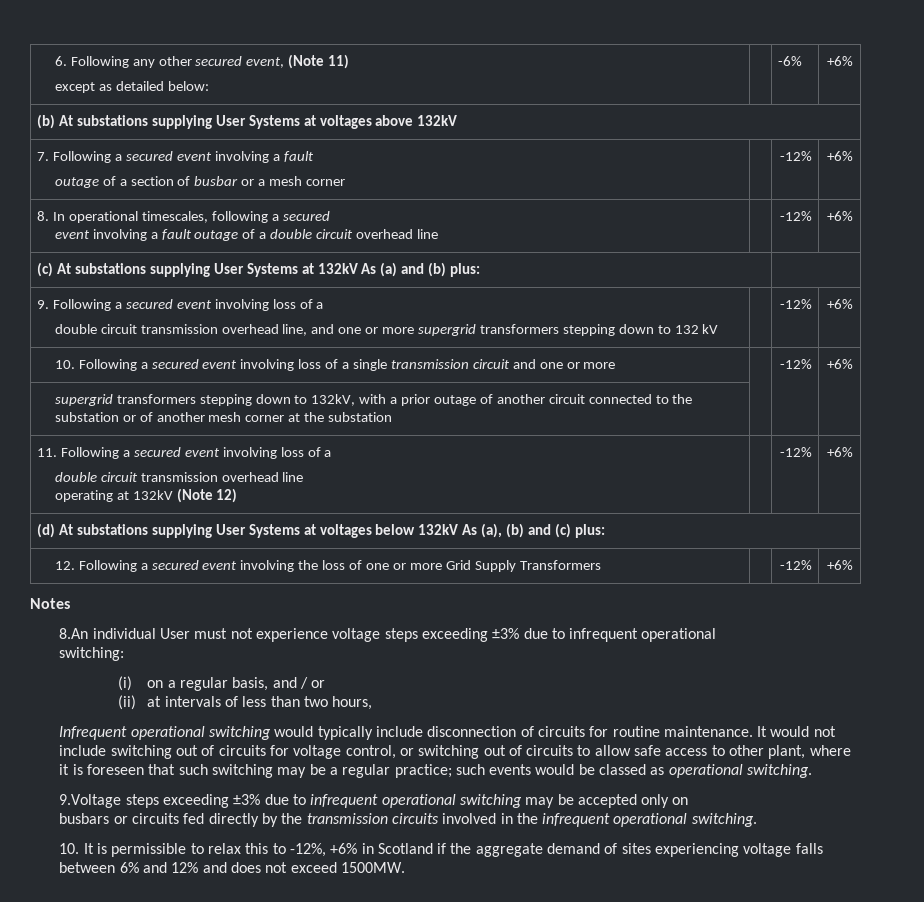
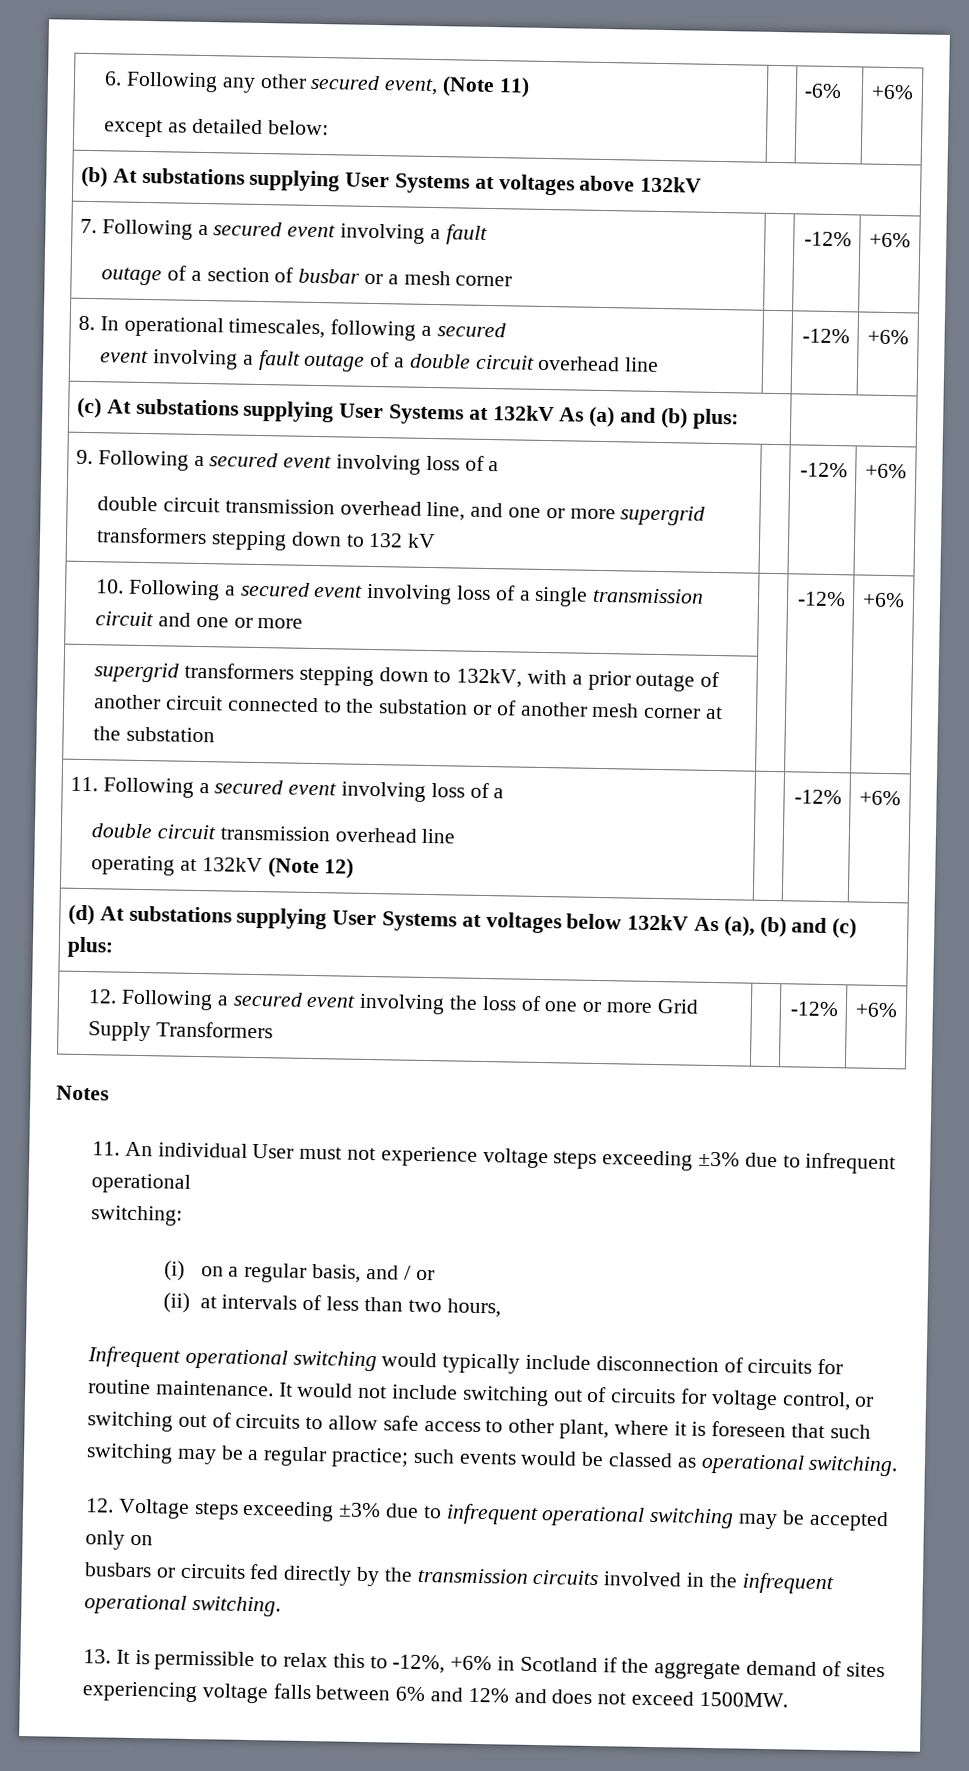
- 8.An individual User must not experience voltage steps exceeding ±3% due to infrequent operational
+ 11. An individual User must not experience voltage steps exceeding ±3% due to infrequent operational
- 9.Voltage steps exceeding ±3% due to infrequent operational switching may be accepted only on
+ 12. Voltage steps exceeding ±3% due to infrequent operational switching may be accepted only on
- 10. It is permissible to relax this to -12%, +6% in Scotland if the aggregate demand of sites experiencing voltage falls between 6% and 12% and does not exceed 1500MW.
+ 13. It is permissible to relax this to -12%, +6% in Scotland if the aggregate demand of sites experiencing voltage falls between 6% and 12% and does not exceed 1500MW.

